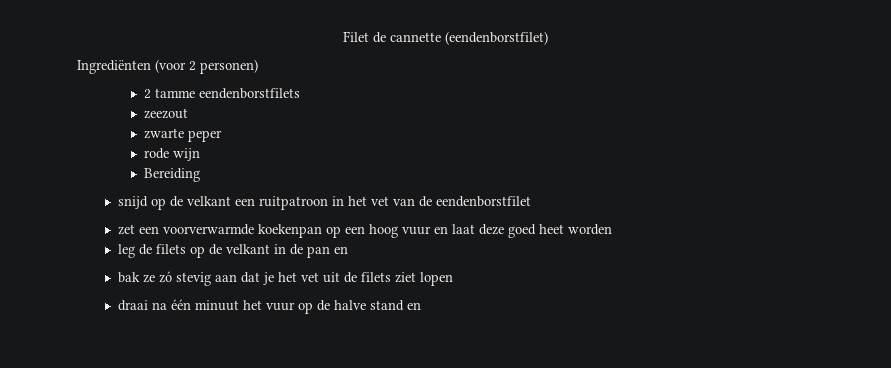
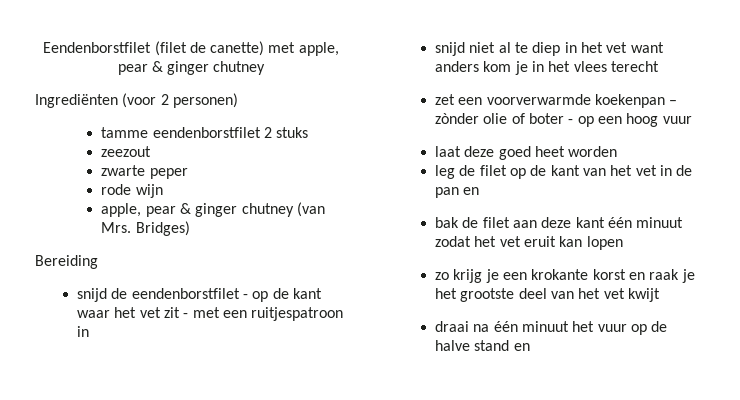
- Filet de cannette (eendenborstfilet)
+ Eendenborstfilet (filet de canette) met apple, pear & ginger chutney
- 2 tamme eendenborstfilets
+ tamme eendenborstfilet 2 stuks
+ apple, pear & ginger chutney (van Mrs. Bridges)
  Bereiding
- snijd op de velkant een ruitpatroon in het vet van de eendenborstfilet
- zet een voorverwarmde koekenpan op een hoog vuur en laat deze goed heet worden
+ snijd de eendenborstfilet - op de kant waar het vet zit - met een ruitjespatroon in
+ snijd niet al te diep in het vet want anders kom je in het vlees terecht
+ zet een voorverwarmde koekenpan – zònder olie of boter - op een hoog vuur
+ laat deze goed heet worden
- leg de filets op de velkant in de pan en
+ leg de filet op de kant van het vet in de pan en
- bak ze zó stevig aan dat je het vet uit de filets ziet lopen
+ bak de filet aan deze kant één minuut zodat het vet eruit kan lopen
+ zo krijg je een krokante korst en raak je het grootste deel van het vet kwijt

